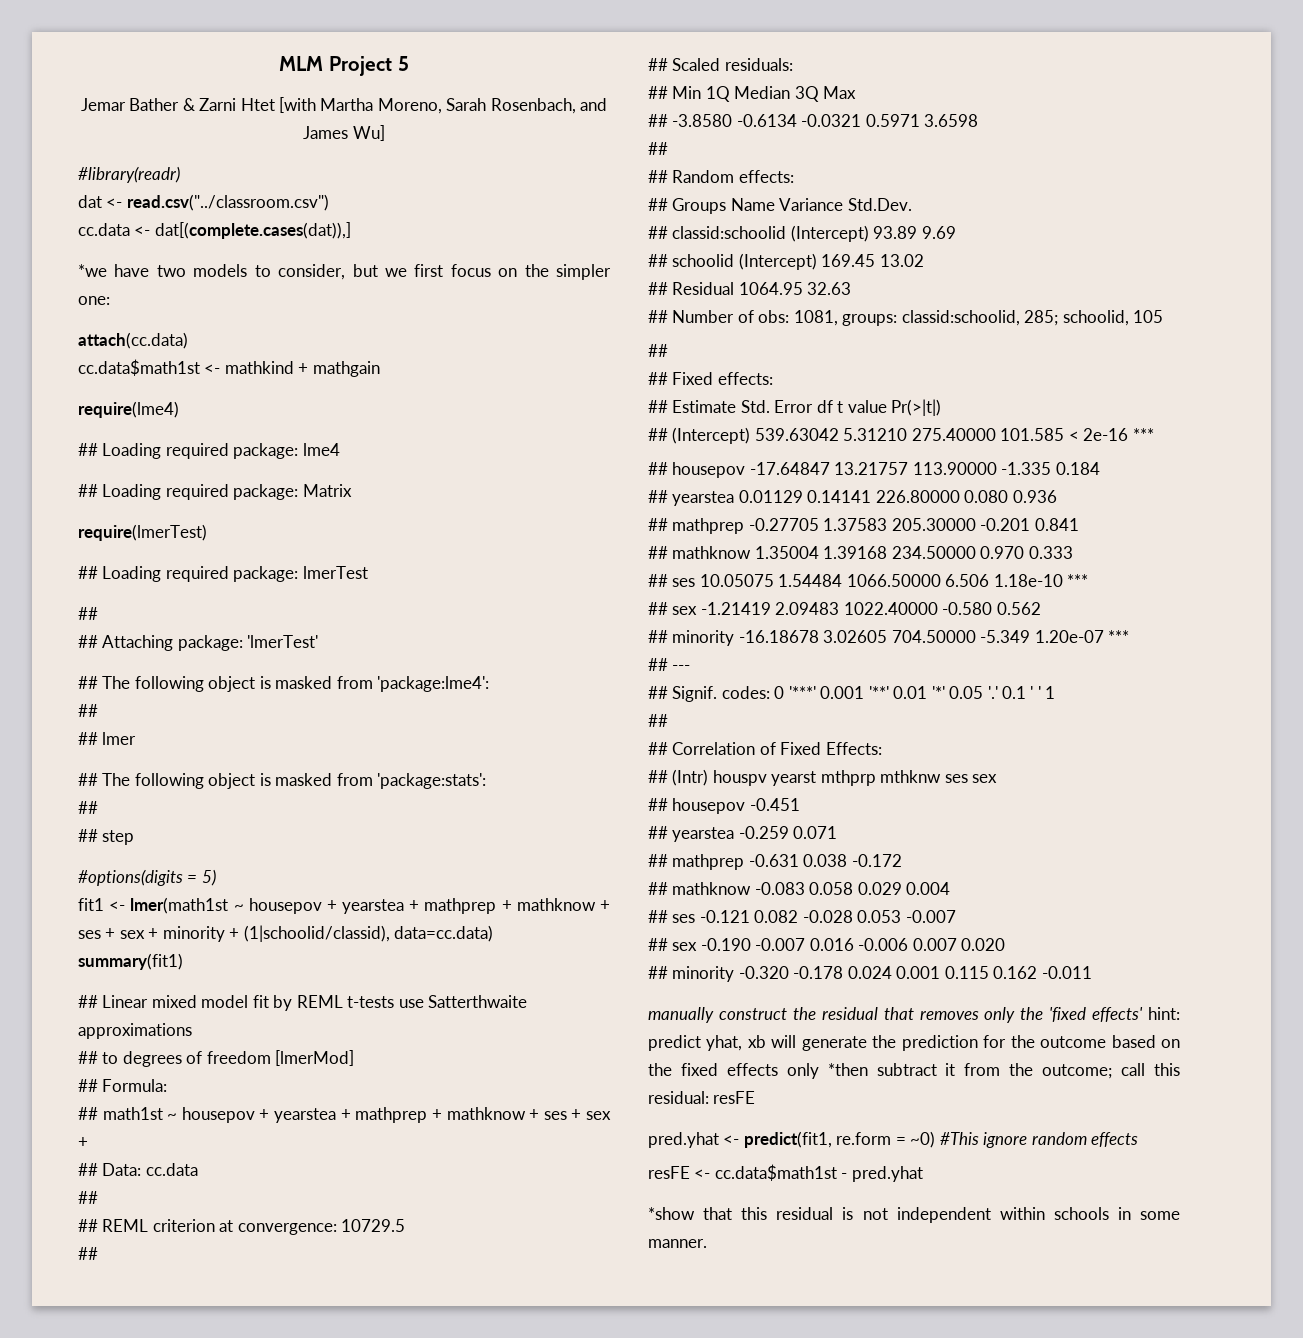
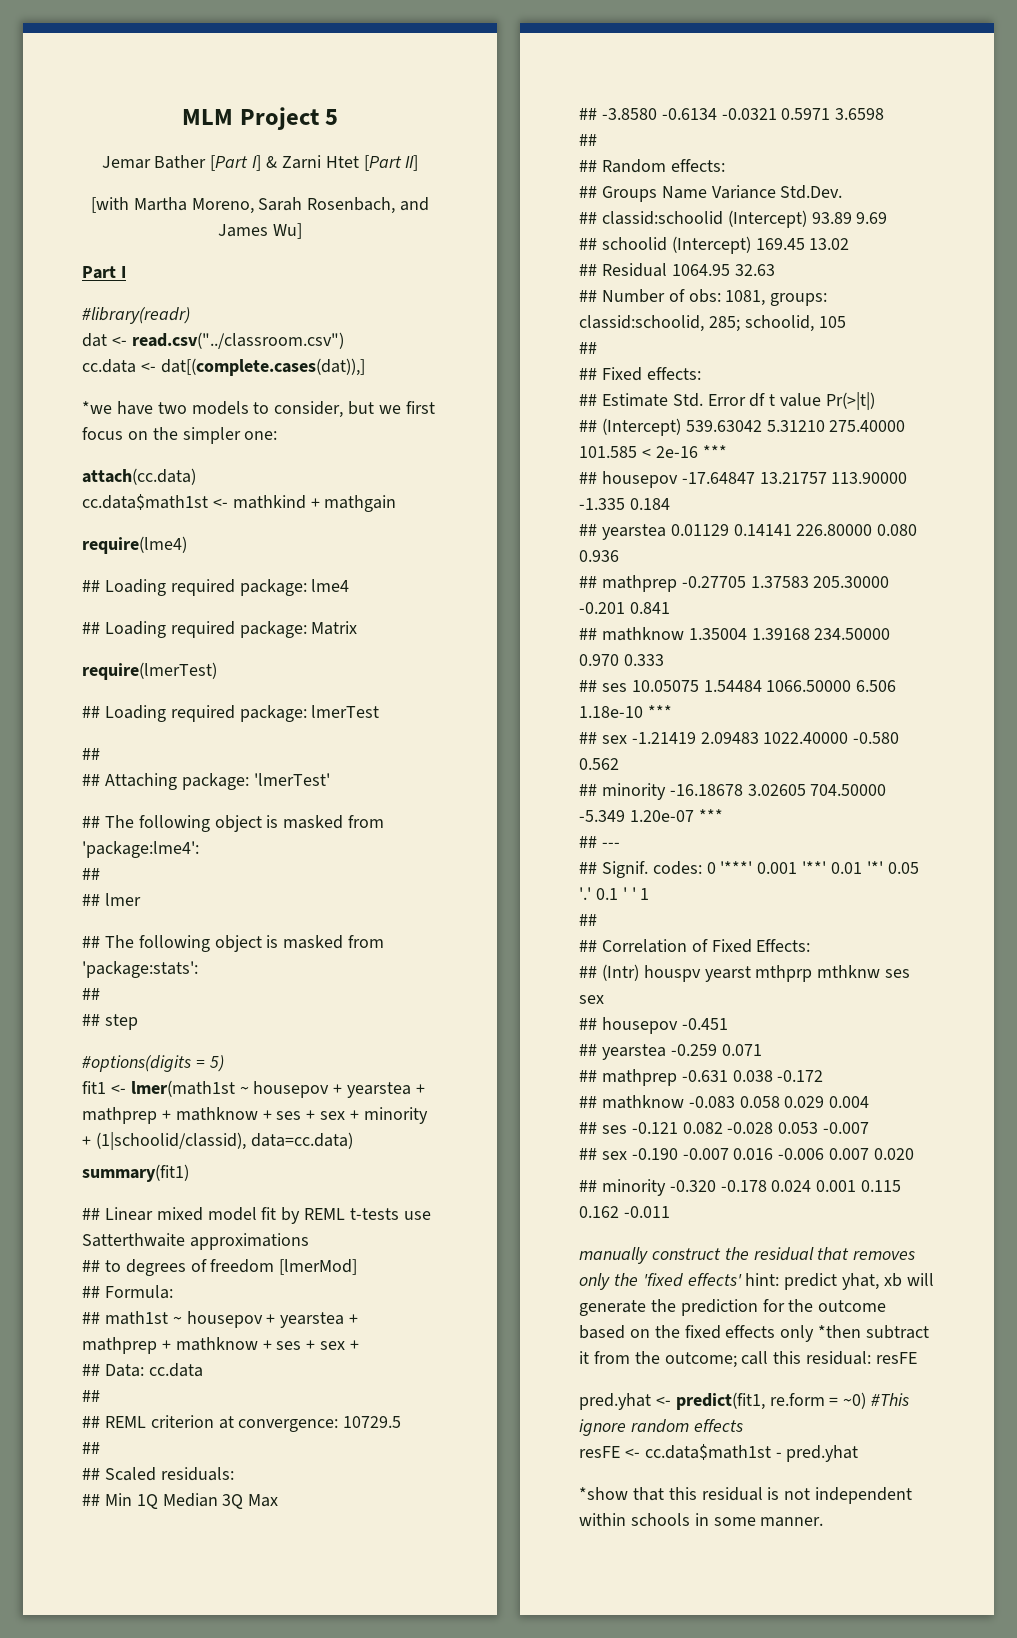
- Jemar Bather & Zarni Htet [with Martha Moreno, Sarah Rosenbach, and James Wu]
+ Jemar Bather [Part I] & Zarni Htet [Part II]
+ [with Martha Moreno, Sarah Rosenbach, and James Wu]
+ Part I

